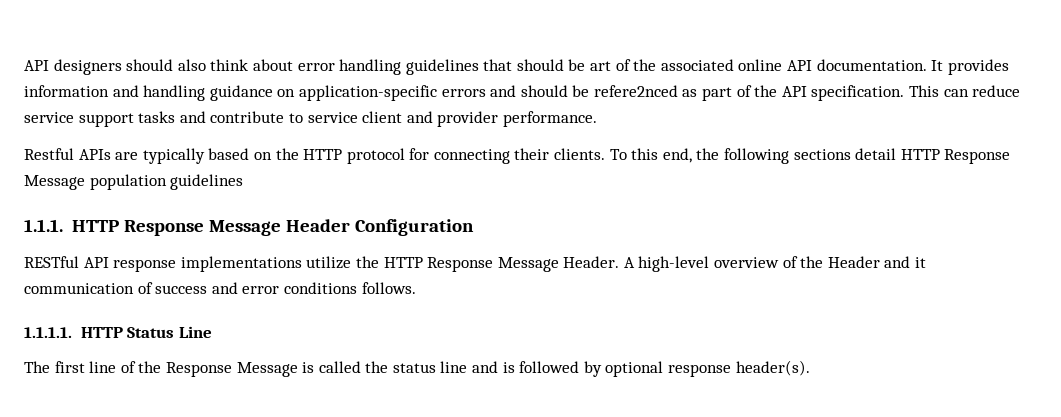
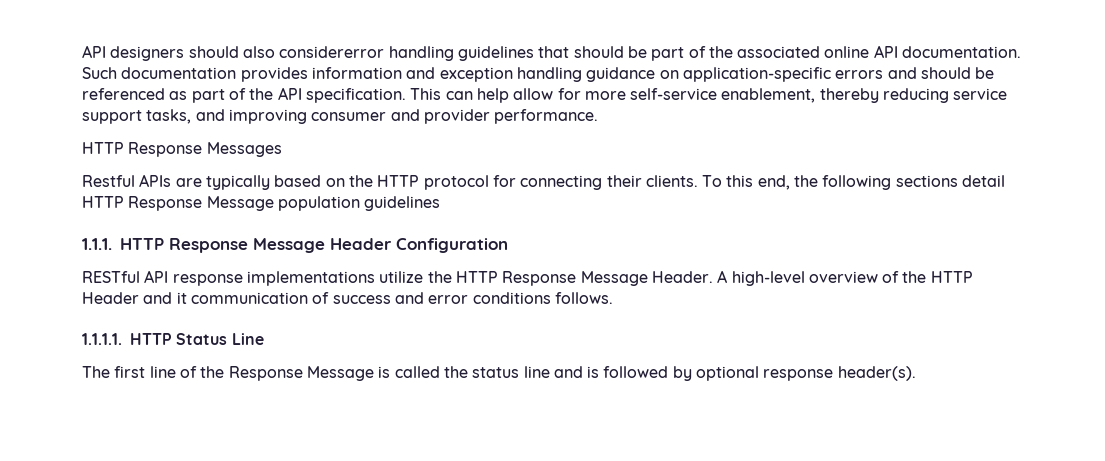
- API designers should also think about error handling guidelines that should be art of the associated online API documentation.
+ API designers should also considererror handling guidelines that should be part of the associated online API documentation.
- It provides information and handling guidance on application-specific errors and should be refere2nced as part of the API specification.
+ Such documentation provides information and exception handling guidance on application-specific errors and should be referenced as part of the API specification.
- This can reduce service support tasks and contribute to service client and provider performance.
+ This can help allow for more self-service enablement, thereby reducing service support tasks, and improving consumer and provider performance.
+ HTTP Response Messages
- A high-level overview of the Header and it communication of success and error conditions follows.
+ A high-level overview of the HTTP Header and it communication of success and error conditions follows.

